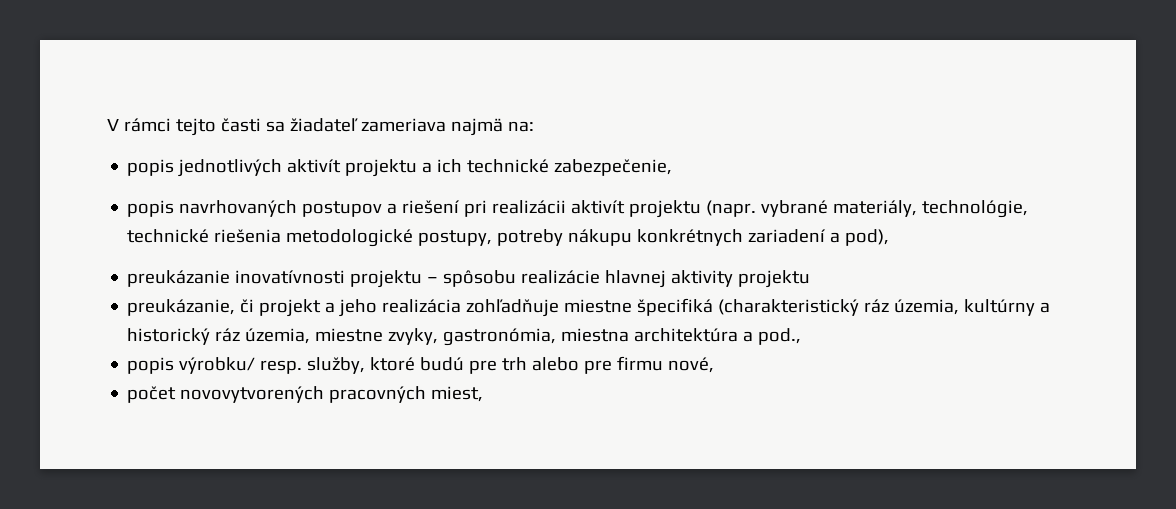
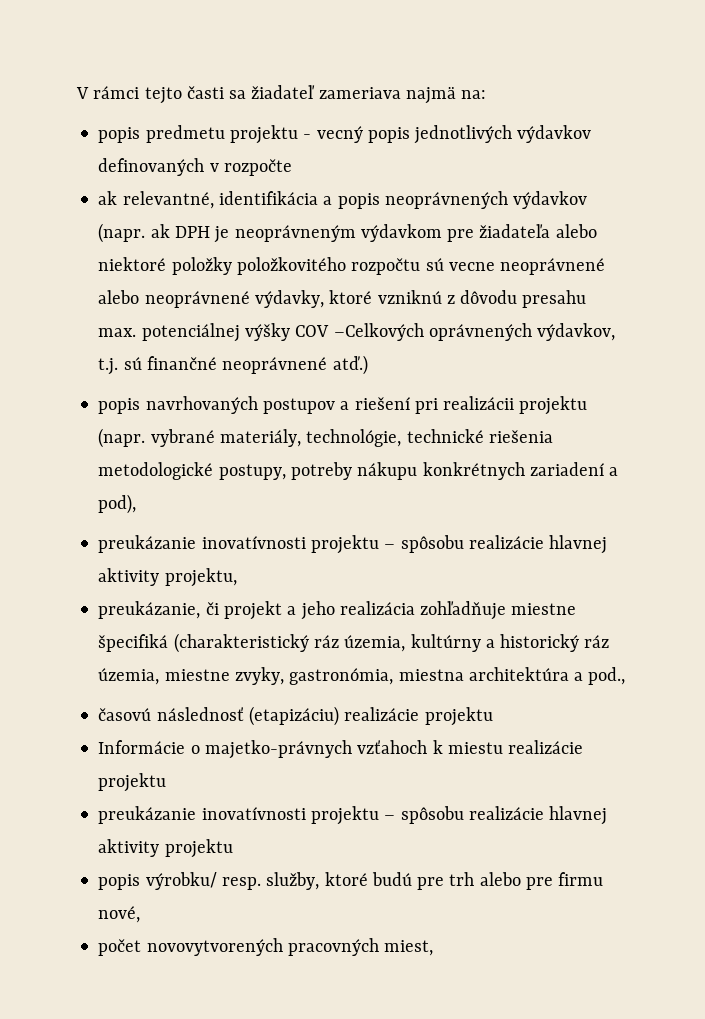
- popis jednotlivých aktivít projektu a ich technické zabezpečenie,
+ popis predmetu projektu - vecný popis jednotlivých výdavkov definovaných v rozpočte
+ ak relevantné, identifikácia a popis neoprávnených výdavkov (napr. ak DPH je neoprávneným výdavkom pre žiadateľa alebo niektoré položky položkovitého rozpočtu sú vecne neoprávnené alebo neoprávnené výdavky, ktoré vzniknú z dôvodu presahu max. potenciálnej výšky COV –Celkových oprávnených výdavkov, t.j. sú finančné neoprávnené atď.)
- popis navrhovaných postupov a riešení pri realizácii aktivít projektu (napr. vybrané materiály, technológie, technické riešenia metodologické postupy, potreby nákupu konkrétnych zariadení a pod),
+ popis navrhovaných postupov a riešení pri realizácii projektu (napr. vybrané materiály, technológie, technické riešenia metodologické postupy, potreby nákupu konkrétnych zariadení a pod),
- preukázanie inovatívnosti projektu – spôsobu realizácie hlavnej aktivity projektu
+ preukázanie inovatívnosti projektu – spôsobu realizácie hlavnej aktivity projektu,
+ časovú následnosť (etapizáciu) realizácie projektu
+ Informácie o majetko-právnych vzťahoch k miestu realizácie projektu
+ preukázanie inovatívnosti projektu – spôsobu realizácie hlavnej aktivity projektu

